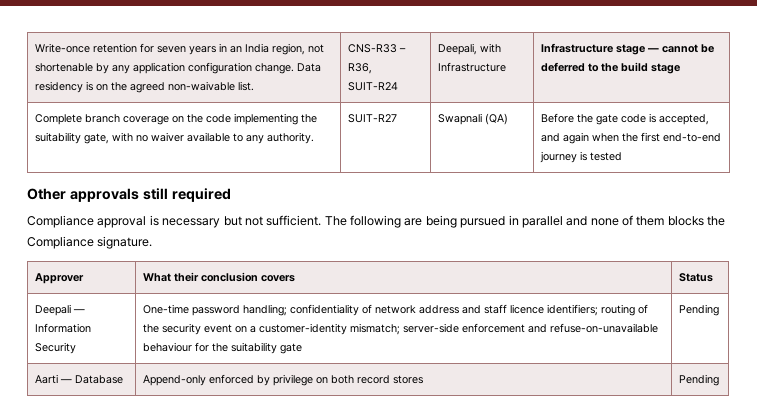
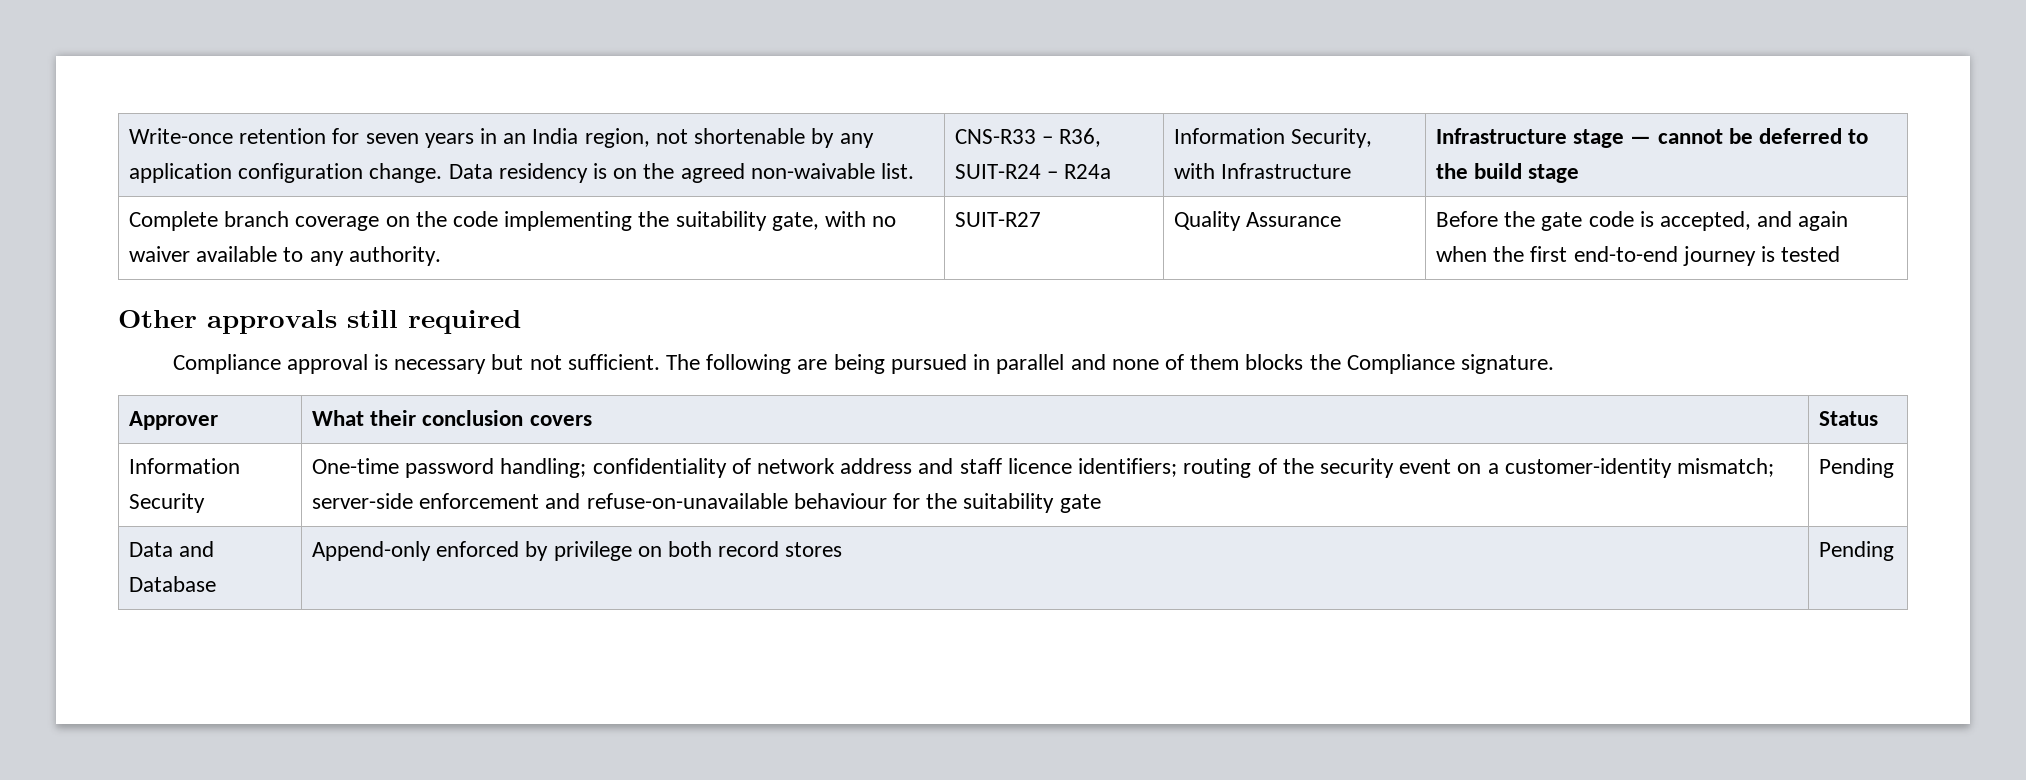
- CNS-R33 – R36, SUIT-R24 | Deepali, with Infrastructure
+ CNS-R33 – R36, SUIT-R24 – R24a | Information Security, with Infrastructure
- Complete branch coverage on the code implementing the suitability gate, with no waiver available to any authority. | SUIT-R27 | Swapnali (QA) | Before the gate code is accepted, and again when the first end-to-end journey is tested
+ Complete branch coverage on the code implementing the suitability gate, with no waiver available to any authority. | SUIT-R27 | Quality Assurance | Before the gate code is accepted, and again when the first end-to-end journey is tested
- Deepali — Information Security | One-time password handling; confidentiality of network address and staff licence identifiers; routing of the security event on a customer-identity mismatch; server-side enforcement and refuse-on-unavailable behaviour for the suitability gate | Pending
+ Information Security | One-time password handling; confidentiality of network address and staff licence identifiers; routing of the security event on a customer-identity mismatch; server-side enforcement and refuse-on-unavailable behaviour for the suitability gate | Pending
- Aarti — Database | Append-only enforced by privilege on both record stores | Pending
+ Data and Database | Append-only enforced by privilege on both record stores | Pending

